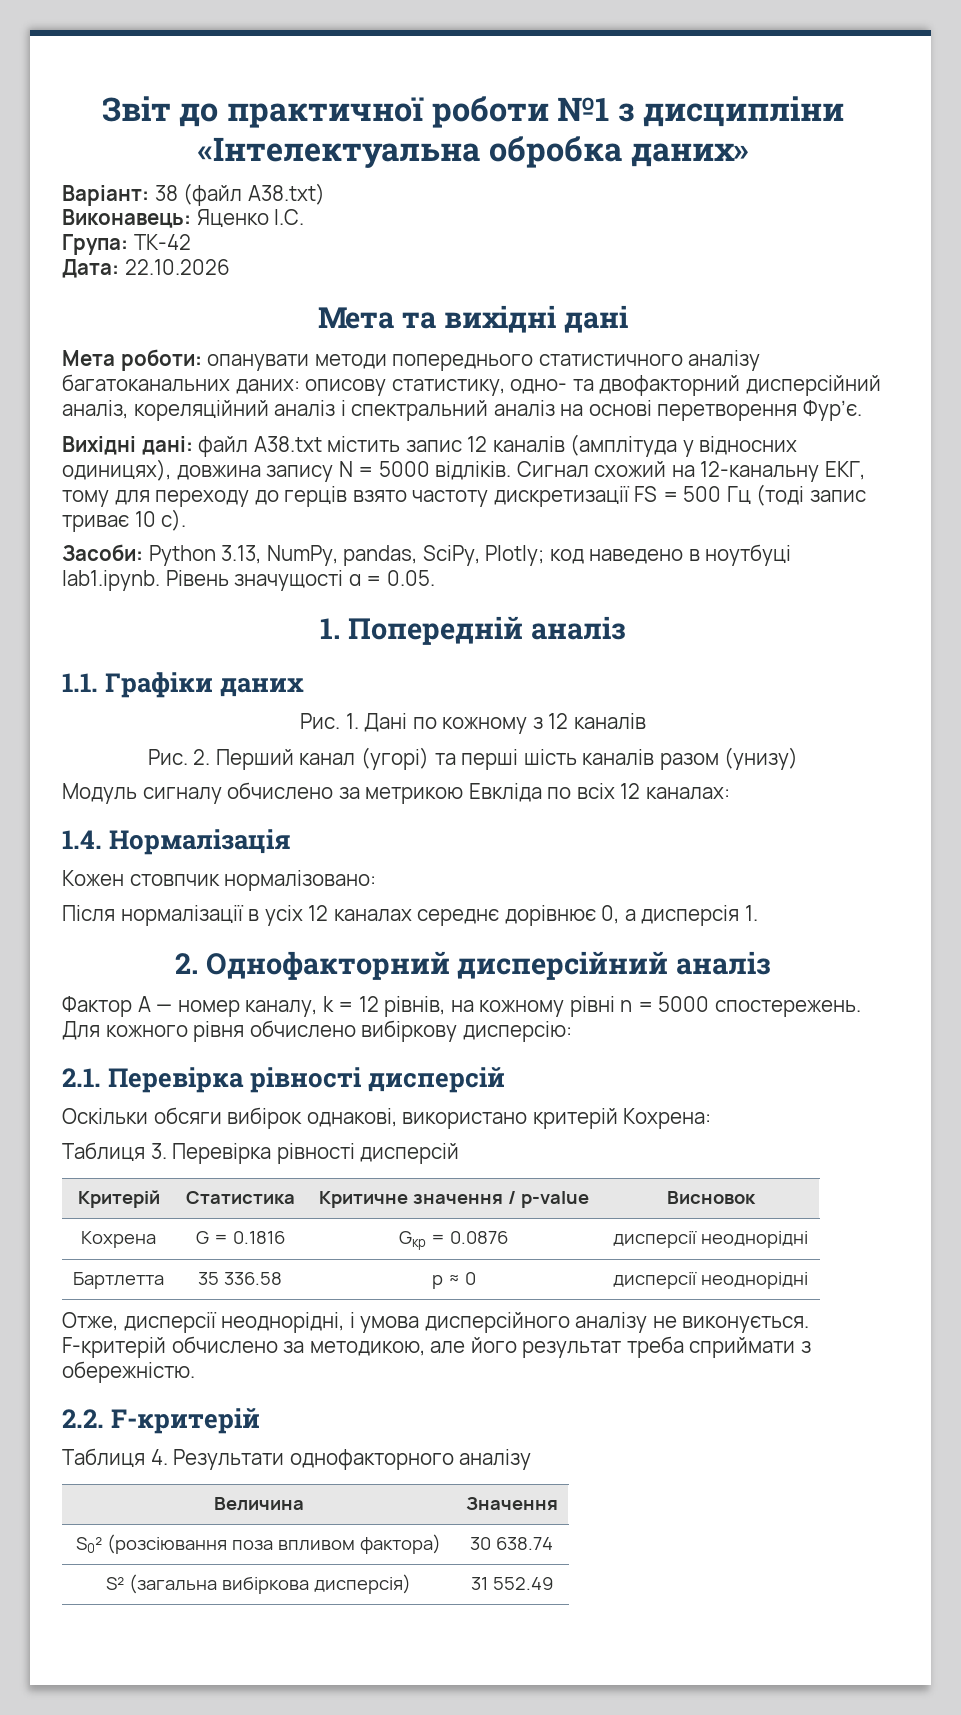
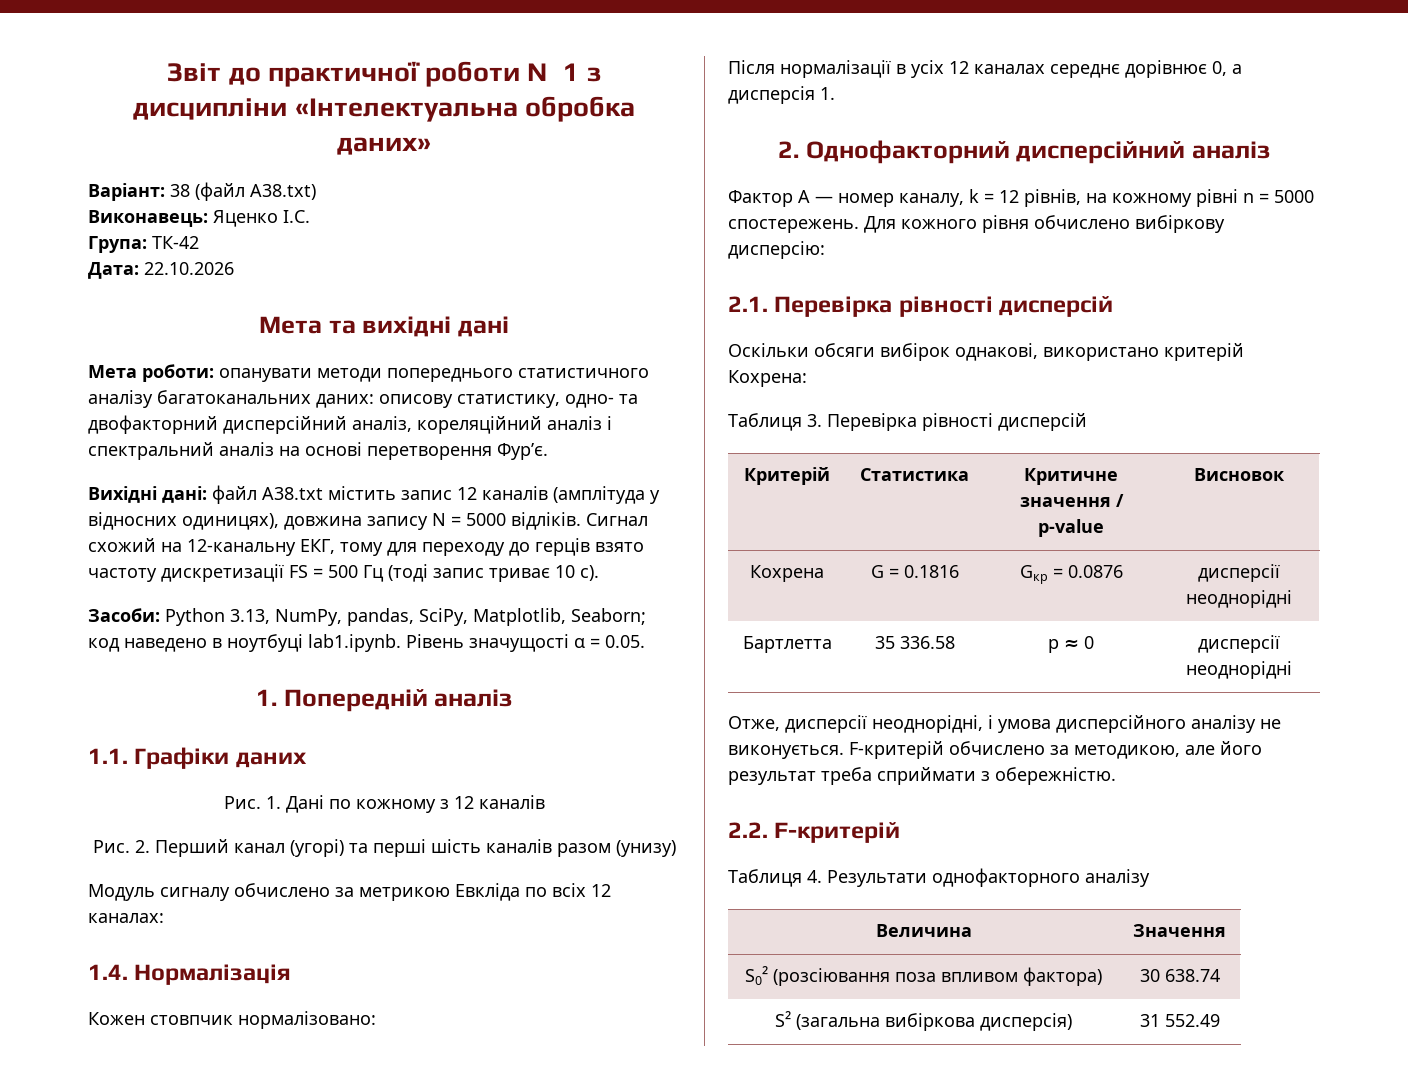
- Засоби: Python 3.13, NumPy, pandas, SciPy, Plotly; код наведено в ноутбуці lab1.ipynb. Рівень значущості α = 0.05.
+ Засоби: Python 3.13, NumPy, pandas, SciPy, Matplotlib, Seaborn; код наведено в ноутбуці lab1.ipynb. Рівень значущості α = 0.05.

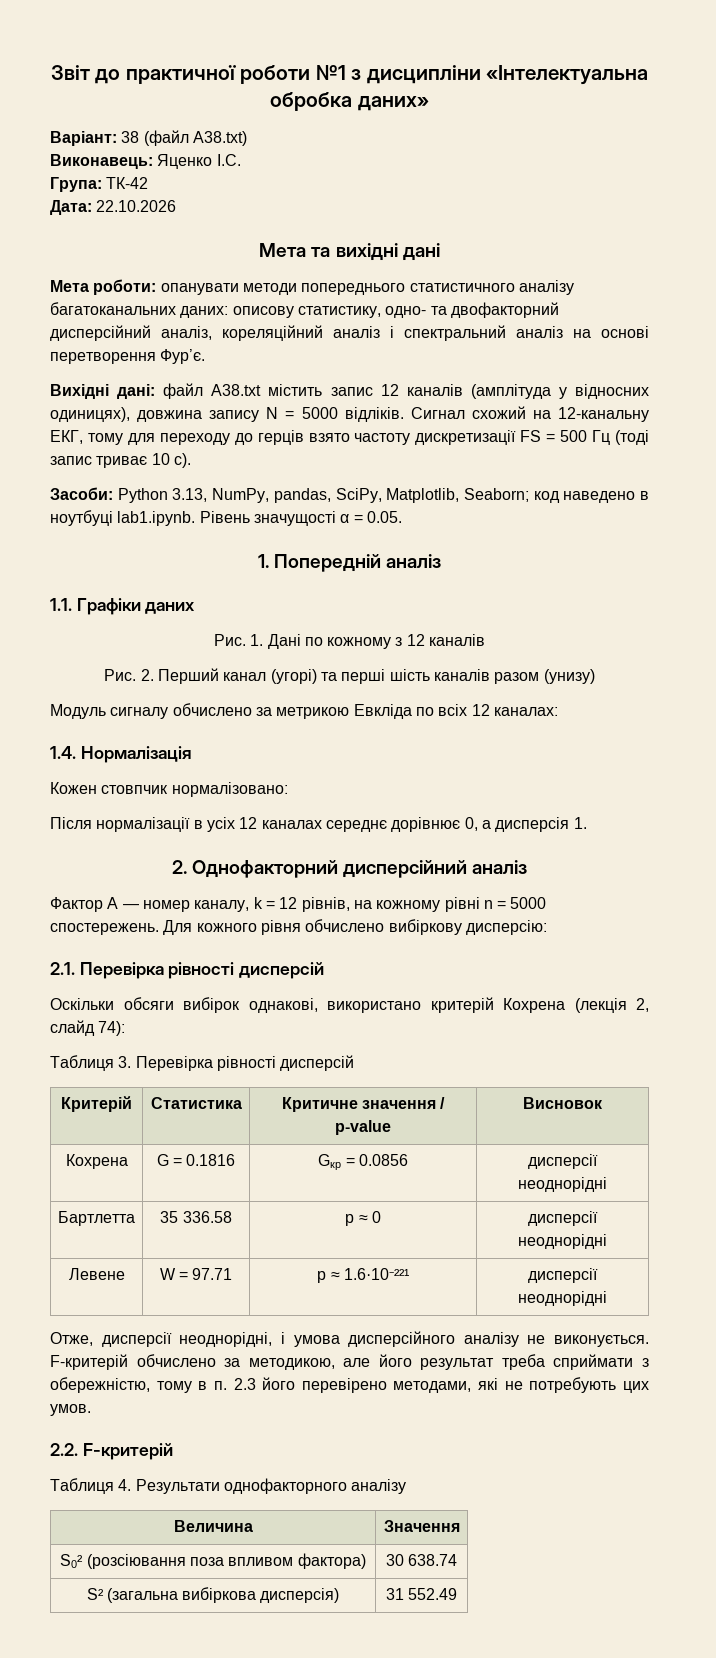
- Оскільки обсяги вибірок однакові, використано критерій Кохрена:
+ Оскільки обсяги вибірок однакові, використано критерій Кохрена (лекція 2, слайд 74):
- Кохрена | G = 0.1816 | Gкр = 0.0876 | дисперсії неоднорідні
+ Кохрена | G = 0.1816 | Gкр = 0.0856 | дисперсії неоднорідні
+ Левене | W = 97.71 | p ≈ 1.6·10⁻²²¹ | дисперсії неоднорідні
- F-критерій обчислено за методикою, але його результат треба сприймати з обережністю.
+ F-критерій обчислено за методикою, але його результат треба сприймати з обережністю, тому в п. 2.3 його перевірено методами, які не потребують цих умов.

